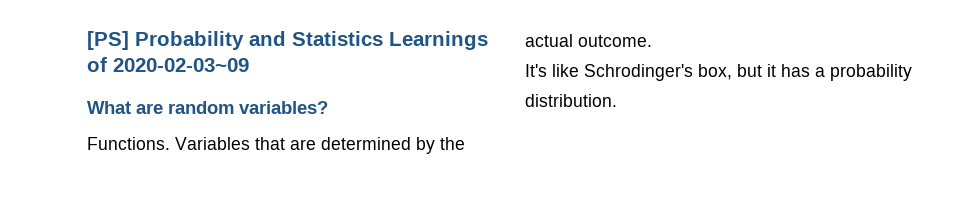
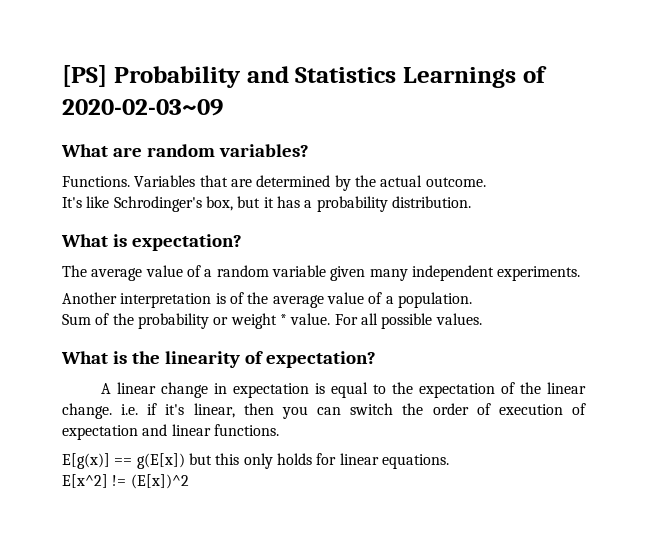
+ What is expectation?
+ The average value of a random variable given many independent experiments.
+ Another interpretation is of the average value of a population.
+ Sum of the probability or weight * value. For all possible values.
+ What is the linearity of expectation?
+ A linear change in expectation is equal to the expectation of the linear change. i.e. if it's linear, then you can switch the order of execution of expectation and linear functions.
+ E[g(x)] == g(E[x]) but this only holds for linear equations.
+ E[x^2] != (E[x])^2

